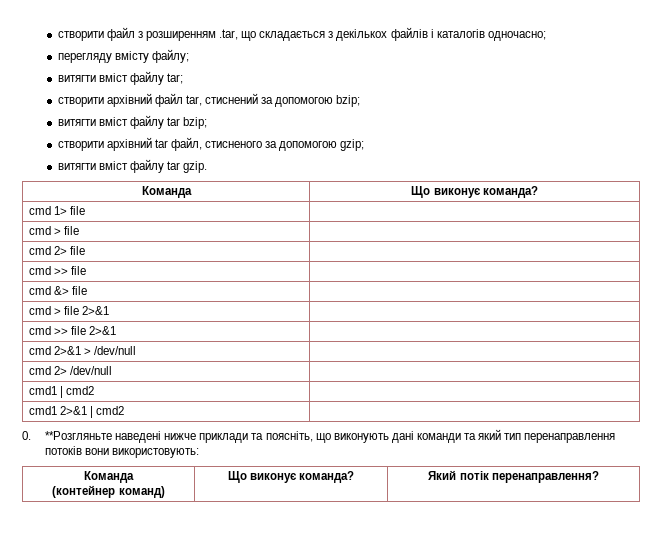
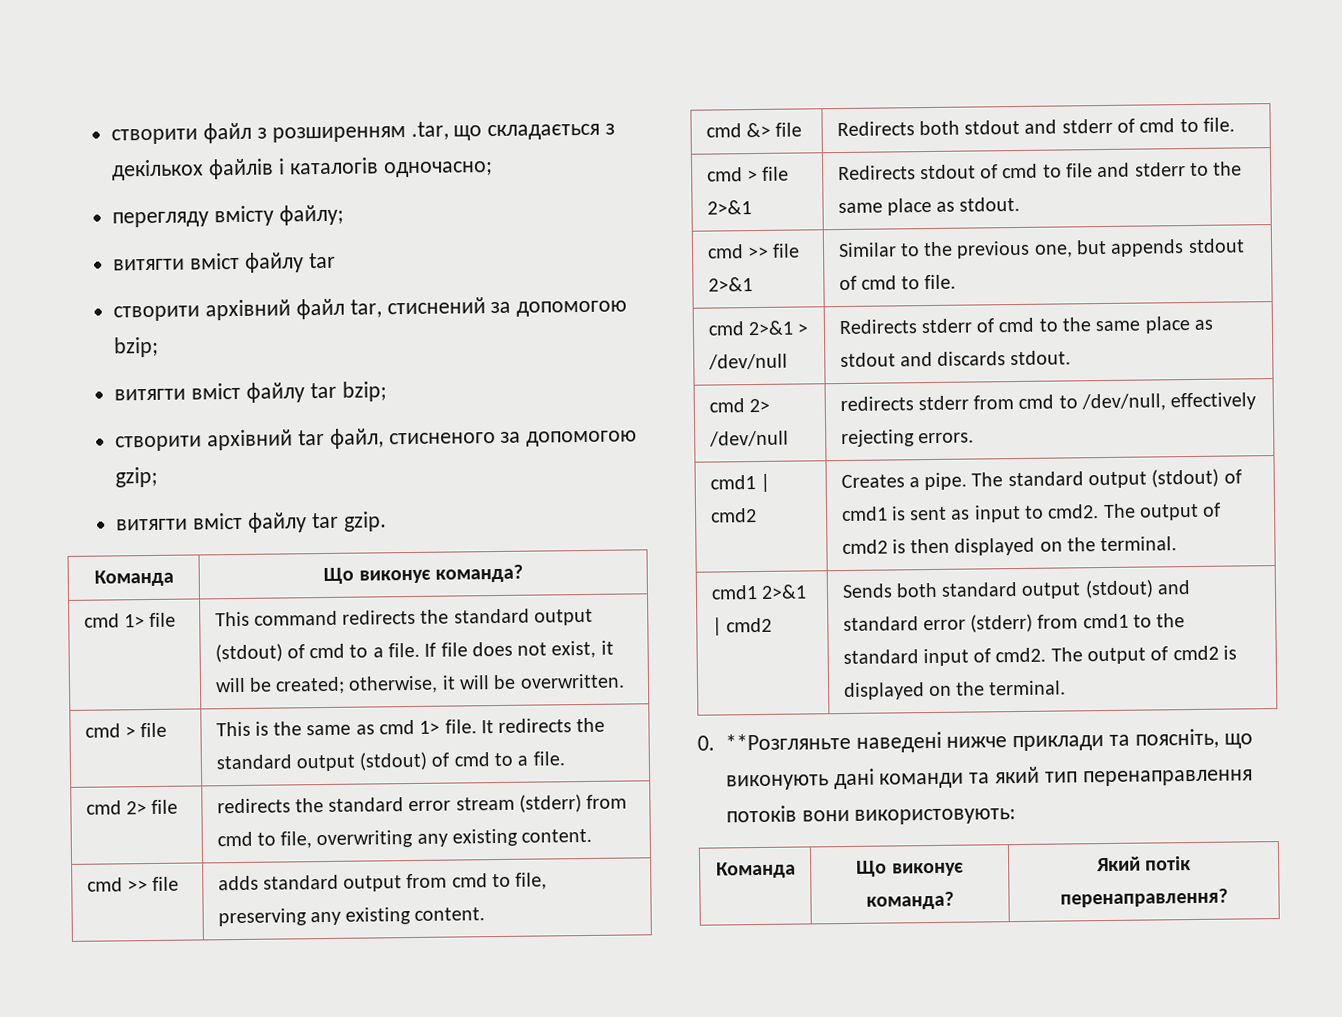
  перегляду вмісту файлу;
- витягти вміст файлу tar;
+ витягти вміст файлу tar
- cmd 1> file |
- cmd > file |
- cmd 2> file |
- cmd >> file |
- cmd &> file |
- cmd > file 2>&1 |
- cmd >> file 2>&1 |
- cmd 2>&1 > /dev/null |
- cmd 2> /dev/null |
- cmd1 | cmd2 |
- cmd1 2>&1 | cmd2 |
+ cmd 1> file | This command redirects the standard output (stdout) of cmd to a file. If file does not exist, it will be created; otherwise, it will be overwritten.
+ cmd > file | This is the same as cmd 1> file. It redirects the standard output (stdout) of cmd to a file.
+ cmd 2> file | redirects the standard error stream (stderr) from cmd to file, overwriting any existing content.
+ cmd >> file | adds standard output from cmd to file, preserving any existing content.
+ cmd &> file | Redirects both stdout and stderr of cmd to file.
+ cmd > file 2>&1 | Redirects stdout of cmd to file and stderr to the same place as stdout.
+ cmd >> file 2>&1 | Similar to the previous one, but appends stdout of cmd to file.
+ cmd 2>&1 > /dev/null | Redirects stderr of cmd to the same place as stdout and discards stdout.
+ cmd 2> /dev/null | redirects stderr from cmd to /dev/null, effectively rejecting errors.
+ cmd1 | cmd2 | Creates a pipe. The standard output (stdout) of cmd1 is sent as input to cmd2. The output of cmd2 is then displayed on the terminal.
+ cmd1 2>&1 | cmd2 | Sends both standard output (stdout) and standard error (stderr) from cmd1 to the standard input of cmd2. The output of cmd2 is displayed on the terminal.
  0. **Розгляньте наведені нижче приклади та поясніть, що виконують дані команди та який тип перенаправлення потоків вони використовують:
- Команда
- (контейнер команд) | Що виконує команда? | Який потік перенаправлення?
+ Команда | Що виконує команда? | Який потік перенаправлення?

